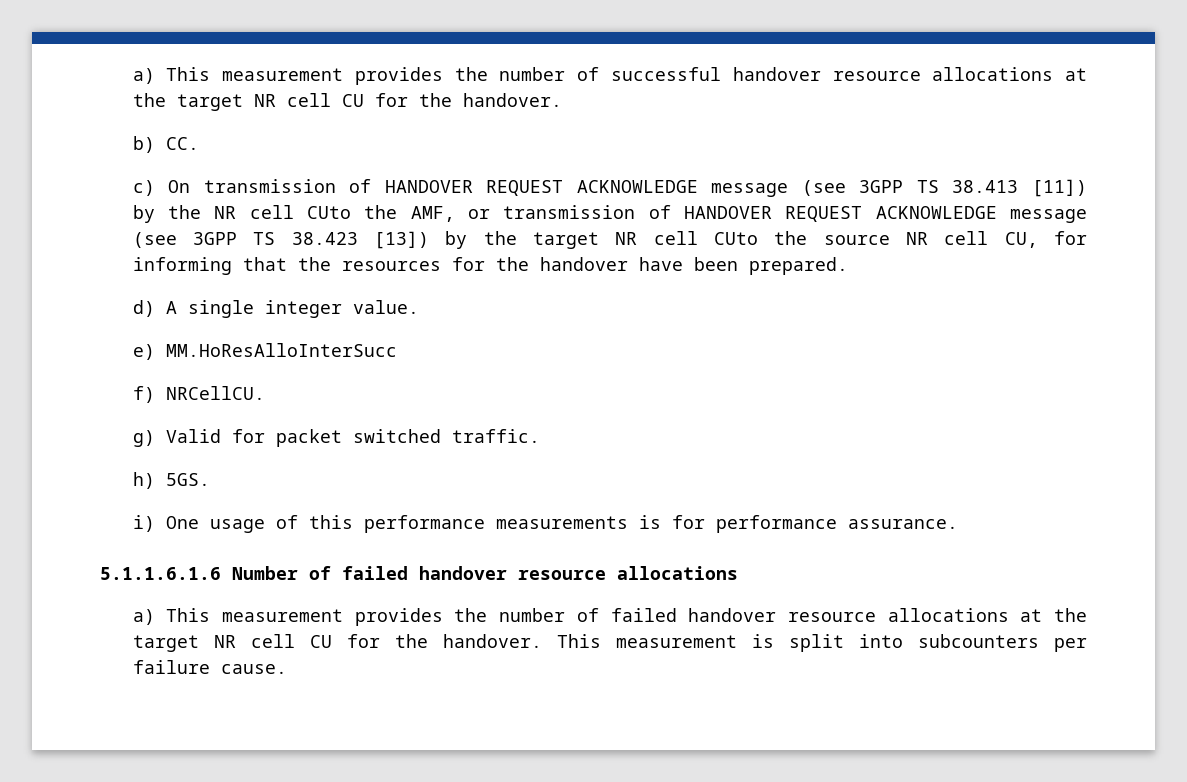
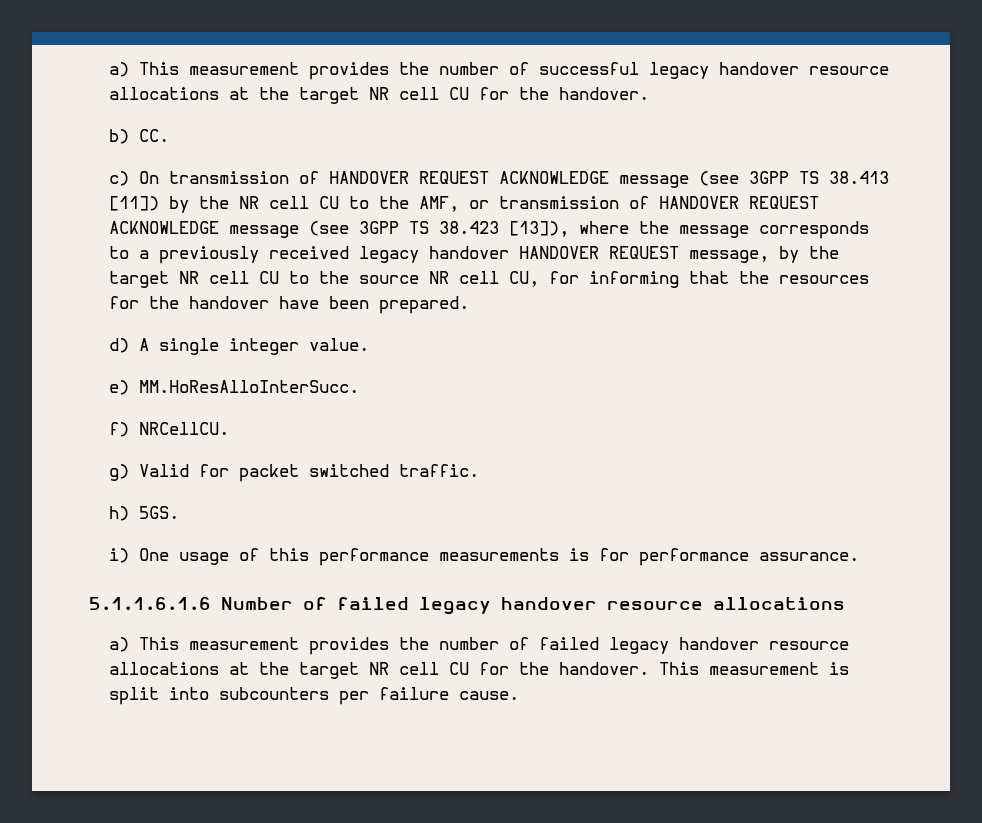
- a) This measurement provides the number of successful handover resource allocations at the target NR cell CU for the handover.
+ a) This measurement provides the number of successful legacy handover resource allocations at the target NR cell CU for the handover.
- c) On transmission of HANDOVER REQUEST ACKNOWLEDGE message (see 3GPP TS 38.413 [11]) by the NR cell CUto the AMF, or transmission of HANDOVER REQUEST ACKNOWLEDGE message (see 3GPP TS 38.423 [13]) by the target NR cell CUto the source NR cell CU, for informing that the resources for the handover have been prepared.
+ c) On transmission of HANDOVER REQUEST ACKNOWLEDGE message (see 3GPP TS 38.413 [11]) by the NR cell CU to the AMF, or transmission of HANDOVER REQUEST ACKNOWLEDGE message (see 3GPP TS 38.423 [13]), where the message corresponds to a previously received legacy handover HANDOVER REQUEST message, by the target NR cell CU to the source NR cell CU, for informing that the resources for the handover have been prepared.
- e) MM.HoResAlloInterSucc
+ e) MM.HoResAlloInterSucc.
- 5.1.1.6.1.6 Number of failed handover resource allocations
+ 5.1.1.6.1.6 Number of failed legacy handover resource allocations
- a) This measurement provides the number of failed handover resource allocations at the target NR cell CU for the handover.
+ a) This measurement provides the number of failed legacy handover resource allocations at the target NR cell CU for the handover.

